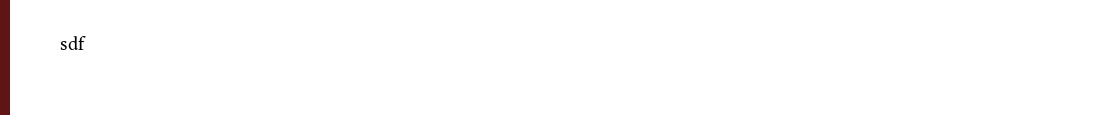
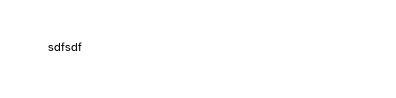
- sdf
+ sdfsdf

